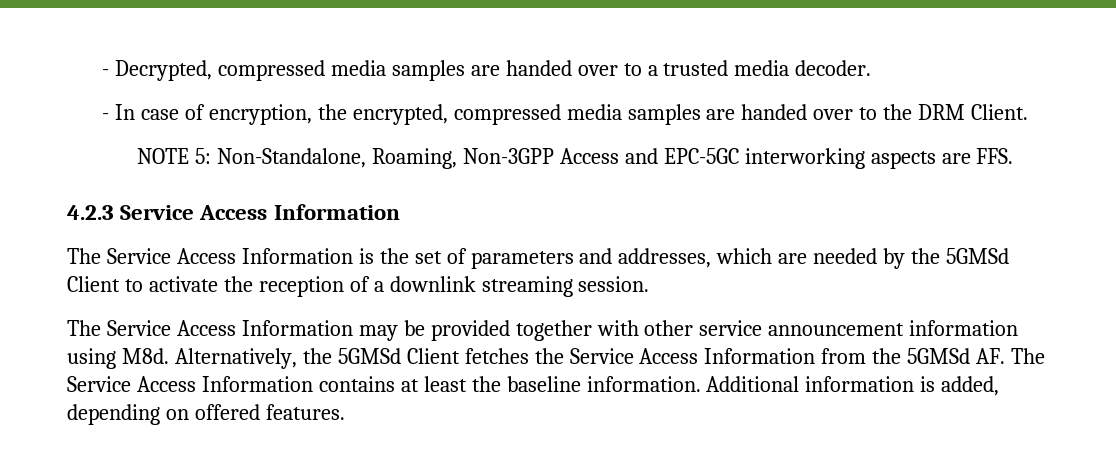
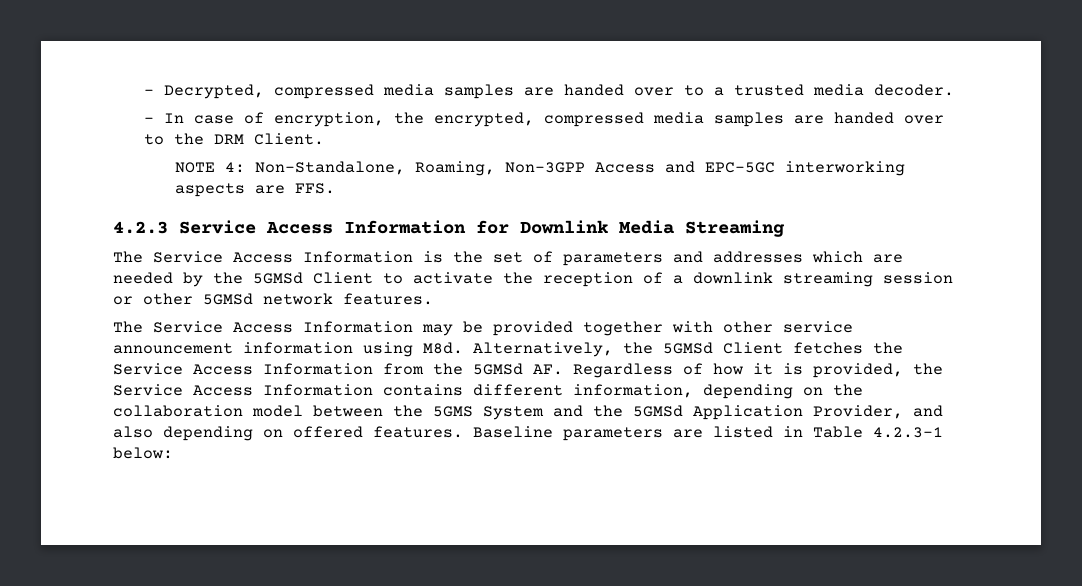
- NOTE 5: Non-Standalone, Roaming, Non-3GPP Access and EPC-5GC interworking aspects are FFS.
+ NOTE 4: Non-Standalone, Roaming, Non-3GPP Access and EPC-5GC interworking aspects are FFS.
- 4.2.3 Service Access Information
+ 4.2.3 Service Access Information for Downlink Media Streaming
- The Service Access Information is the set of parameters and addresses, which are needed by the 5GMSd Client to activate the reception of a downlink streaming session.
+ The Service Access Information is the set of parameters and addresses which are needed by the 5GMSd Client to activate the reception of a downlink streaming session or other 5GMSd network features.
- The Service Access Information may be provided together with other service announcement information using M8d. Alternatively, the 5GMSd Client fetches the Service Access Information from the 5GMSd AF. The Service Access Information contains at least the baseline information. Additional information is added, depending on offered features.
+ The Service Access Information may be provided together with other service announcement information using M8d. Alternatively, the 5GMSd Client fetches the Service Access Information from the 5GMSd AF. Regardless of how it is provided, the Service Access Information contains different information, depending on the collaboration model between the 5GMS System and the 5GMSd Application Provider, and also depending on offered features. Baseline parameters are listed in Table 4.2.3-1 below:

